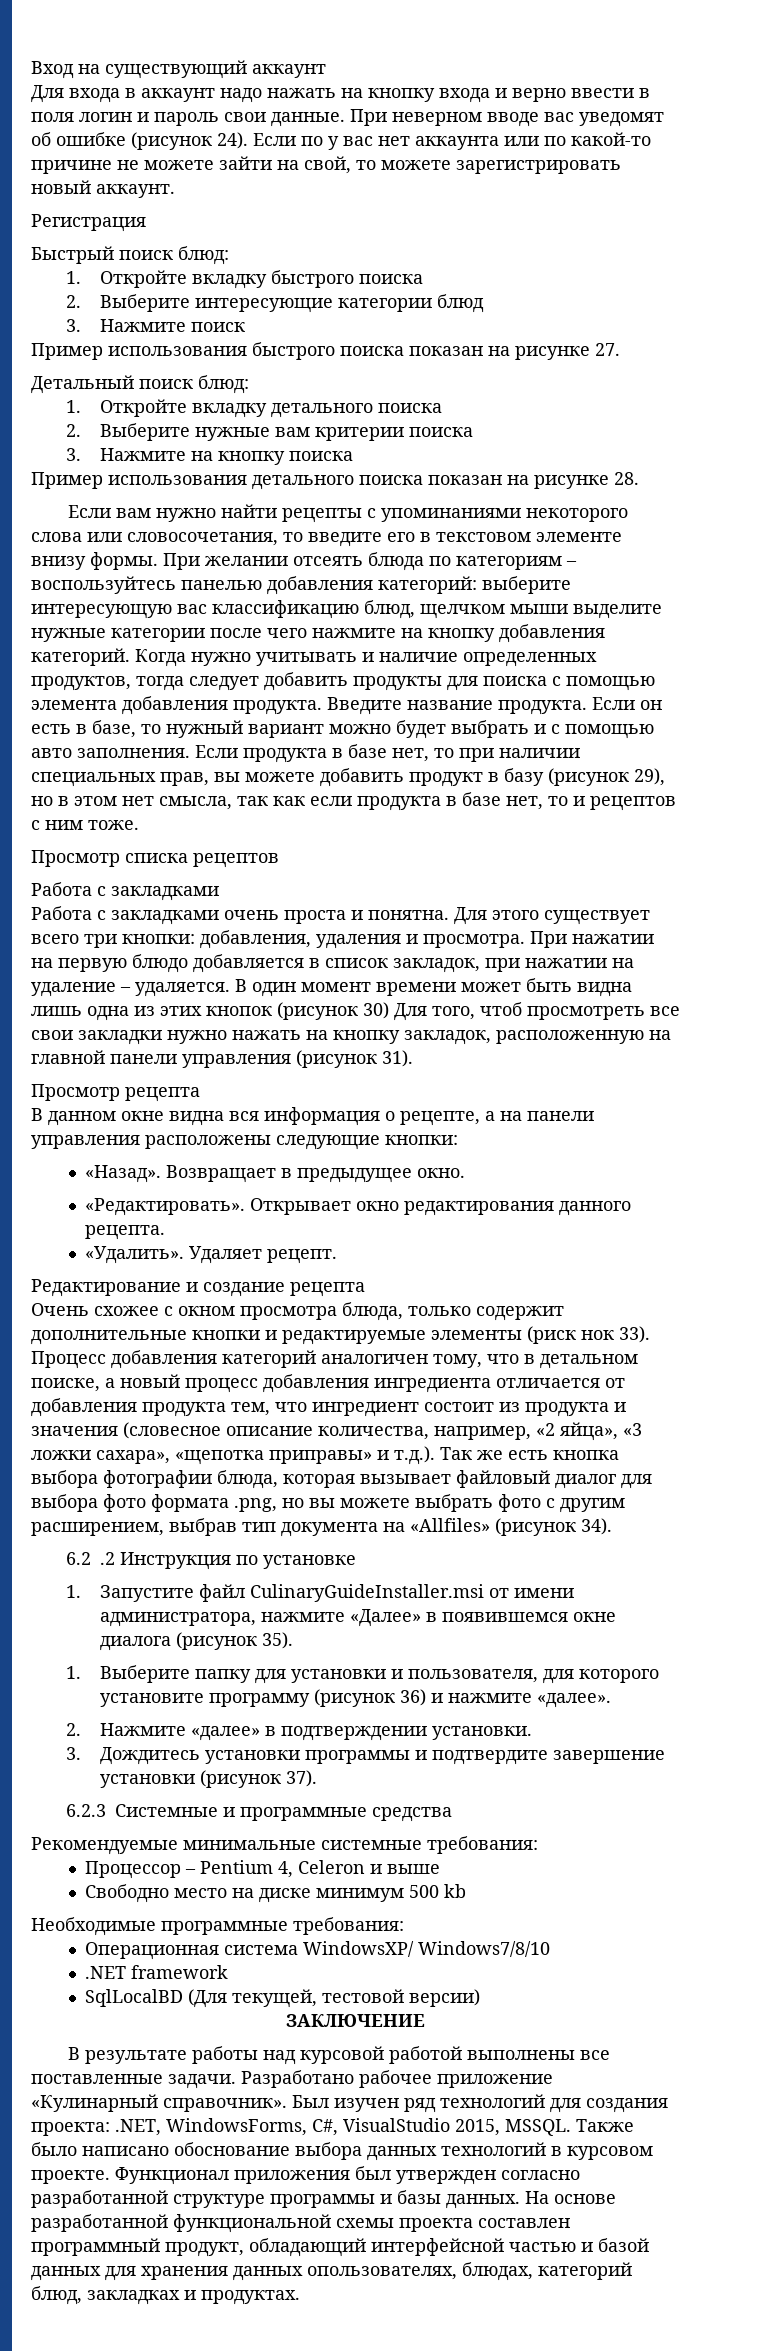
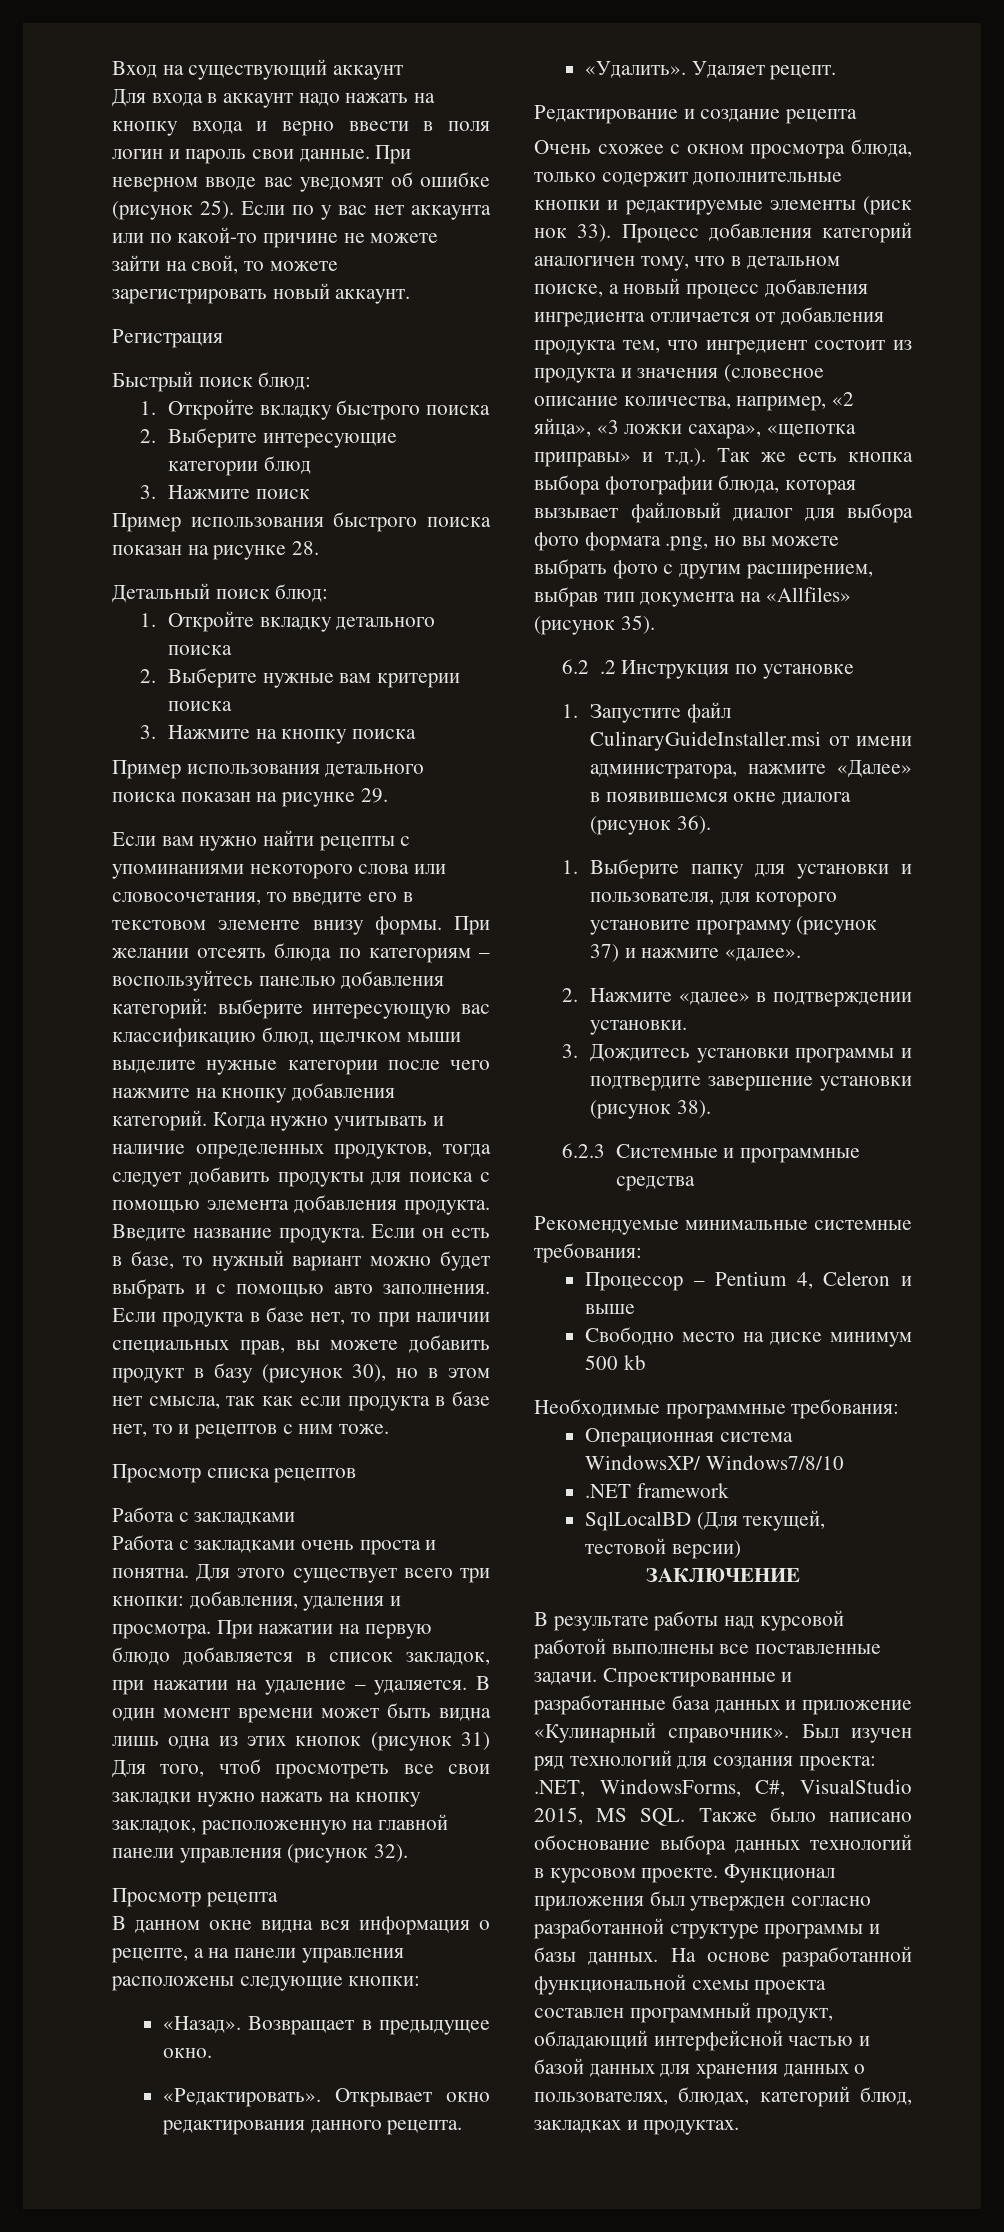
- При неверном вводе вас уведомят об ошибке (рисунок 24).
+ При неверном вводе вас уведомят об ошибке (рисунок 25).
- Пример использования быстрого поиска показан на рисунке 27.
+ Пример использования быстрого поиска показан на рисунке 28.
- Пример использования детального поиска показан на рисунке 28.
+ Пример использования детального поиска показан на рисунке 29.
- Если продукта в базе нет, то при наличии специальных прав, вы можете добавить продукт в базу (рисунок 29), но в этом нет смысла, так как если продукта в базе нет, то и рецептов с ним тоже.
+ Если продукта в базе нет, то при наличии специальных прав, вы можете добавить продукт в базу (рисунок 30), но в этом нет смысла, так как если продукта в базе нет, то и рецептов с ним тоже.
- В один момент времени может быть видна лишь одна из этих кнопок (рисунок 30) Для того, чтоб просмотреть все свои закладки нужно нажать на кнопку закладок, расположенную на главной панели управления (рисунок 31).
+ В один момент времени может быть видна лишь одна из этих кнопок (рисунок 31) Для того, чтоб просмотреть все свои закладки нужно нажать на кнопку закладок, расположенную на главной панели управления (рисунок 32).
- Процесс добавления категорий аналогичен тому, что в детальном поиске, а новый процесс добавления ингредиента отличается от добавления продукта тем, что ингредиент состоит из продукта и значения (словесное описание количества, например, «2 яйца», «3 ложки сахара», «щепотка приправы» и т.д.). Так же есть кнопка выбора фотографии блюда, которая вызывает файловый диалог для выбора фото формата .png, но вы можете выбрать фото с другим расширением, выбрав тип документа на «Аllfiles» (рисунок 34).
+ Процесс добавления категорий аналогичен тому, что в детальном поиске, а новый процесс добавления ингредиента отличается от добавления продукта тем, что ингредиент состоит из продукта и значения (словесное описание количества, например, «2 яйца», «3 ложки сахара», «щепотка приправы» и т.д.). Так же есть кнопка выбора фотографии блюда, которая вызывает файловый диалог для выбора фото формата .png, но вы можете выбрать фото с другим расширением, выбрав тип документа на «Аllfiles» (рисунок 35).
- 1. Запустите файл CulinaryGuideInstaller.msi от имени администратора, нажмите «Далее» в появившемся окне диалога (рисунок 35).
+ 1. Запустите файл CulinaryGuideInstaller.msi от имени администратора, нажмите «Далее» в появившемся окне диалога (рисунок 36).
- 1. Выберите папку для установки и пользователя, для которого установите программу (рисунок 36) и нажмите «далее».
+ 1. Выберите папку для установки и пользователя, для которого установите программу (рисунок 37) и нажмите «далее».
- 3. Дождитесь установки программы и подтвердите завершение установки (рисунок 37).
+ 3. Дождитесь установки программы и подтвердите завершение установки (рисунок 38).
- Разработано рабочее приложение «Кулинарный справочник».
+ Спроектированные и разработанные база данных и приложение «Кулинарный справочник».
- Был изучен ряд технологий для создания проекта: .NET, WindowsForms, C#, VisualStudio 2015, MSSQL. Также было написано обоснование выбора данных технологий в курсовом проекте.
+ Был изучен ряд технологий для создания проекта: .NET, WindowsForms, C#, VisualStudio 2015, MS SQL. Также было написано обоснование выбора данных технологий в курсовом проекте.
- На основе разработанной функциональной схемы проекта составлен программный продукт, обладающий интерфейсной частью и базой данных для хранения данных опользователях, блюдах, категорий блюд, закладках и продуктах.
+ На основе разработанной функциональной схемы проекта составлен программный продукт, обладающий интерфейсной частью и базой данных для хранения данных о пользователях, блюдах, категорий блюд, закладках и продуктах.

